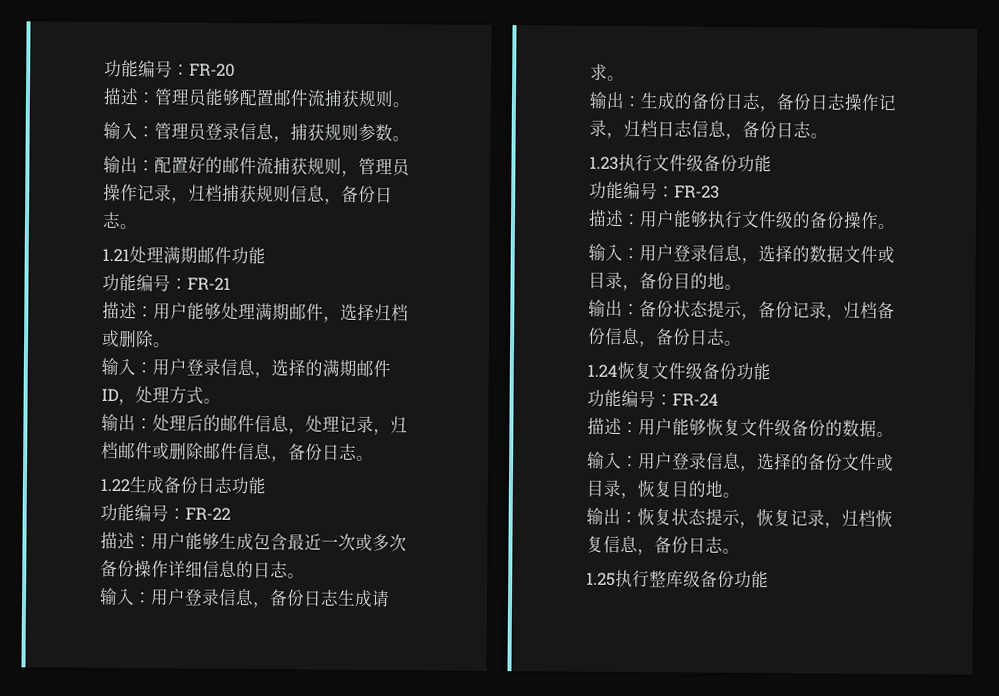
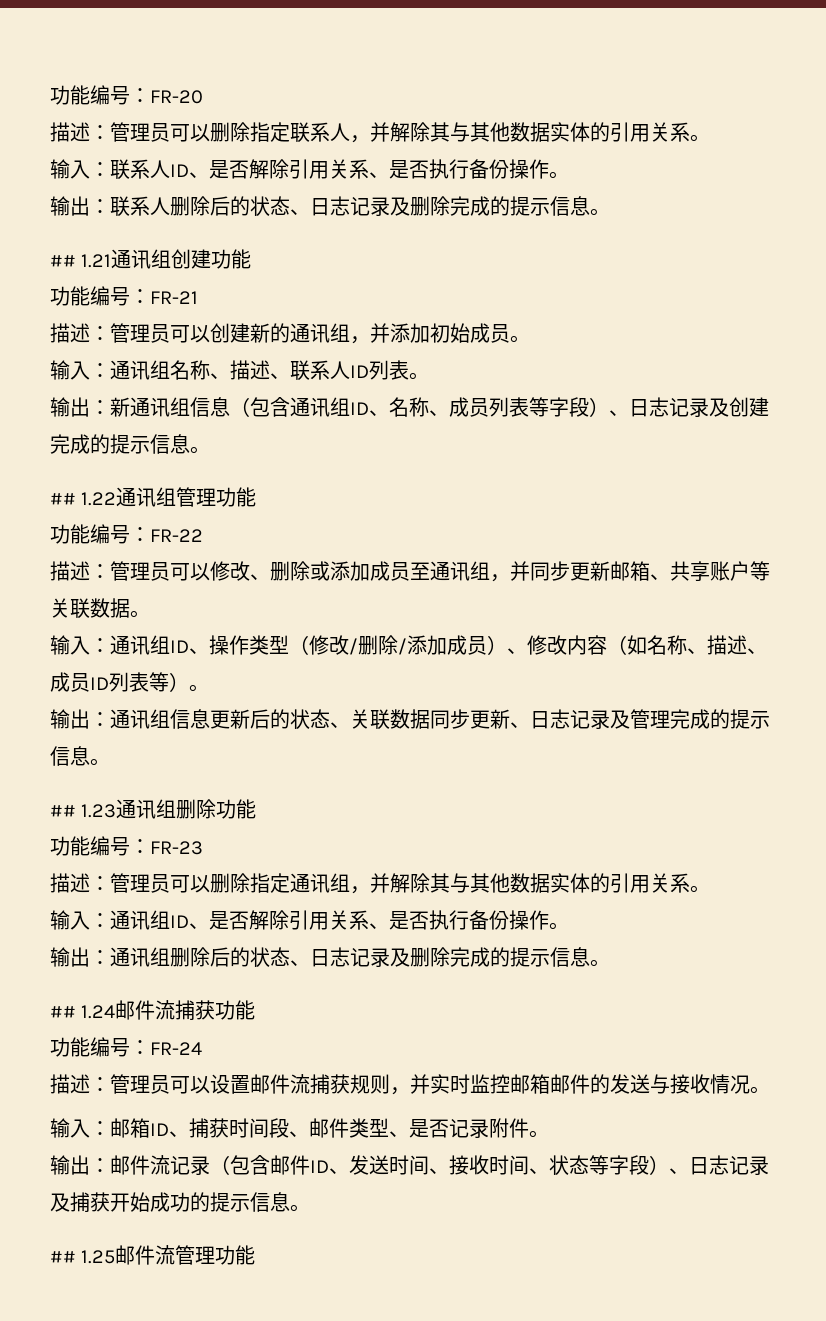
- 描述：管理员能够配置邮件流捕获规则。
- 输入：管理员登录信息，捕获规则参数。
- 输出：配置好的邮件流捕获规则，管理员操作记录，归档捕获规则信息，备份日志。
- 1.21处理满期邮件功能
+ 描述：管理员可以删除指定联系人，并解除其与其他数据实体的引用关系。
+ 输入：联系人ID、是否解除引用关系、是否执行备份操作。
+ 输出：联系人删除后的状态、日志记录及删除完成的提示信息。
+ ## 1.21通讯组创建功能
- 描述：用户能够处理满期邮件，选择归档或删除。
- 输入：用户登录信息，选择的满期邮件ID，处理方式。
- 输出：处理后的邮件信息，处理记录，归档邮件或删除邮件信息，备份日志。
- 1.22生成备份日志功能
+ 描述：管理员可以创建新的通讯组，并添加初始成员。
+ 输入：通讯组名称、描述、联系人ID列表。
+ 输出：新通讯组信息（包含通讯组ID、名称、成员列表等字段）、日志记录及创建完成的提示信息。
+ ## 1.22通讯组管理功能
- 描述：用户能够生成包含最近一次或多次备份操作详细信息的日志。
- 输入：用户登录信息，备份日志生成请求。
- 输出：生成的备份日志，备份日志操作记录，归档日志信息，备份日志。
- 1.23执行文件级备份功能
+ 描述：管理员可以修改、删除或添加成员至通讯组，并同步更新邮箱、共享账户等关联数据。
+ 输入：通讯组ID、操作类型（修改/删除/添加成员）、修改内容（如名称、描述、成员ID列表等）。
+ 输出：通讯组信息更新后的状态、关联数据同步更新、日志记录及管理完成的提示信息。
+ ## 1.23通讯组删除功能
- 描述：用户能够执行文件级的备份操作。
- 输入：用户登录信息，选择的数据文件或目录，备份目的地。
- 输出：备份状态提示，备份记录，归档备份信息，备份日志。
- 1.24恢复文件级备份功能
+ 描述：管理员可以删除指定通讯组，并解除其与其他数据实体的引用关系。
+ 输入：通讯组ID、是否解除引用关系、是否执行备份操作。
+ 输出：通讯组删除后的状态、日志记录及删除完成的提示信息。
+ ## 1.24邮件流捕获功能
- 描述：用户能够恢复文件级备份的数据。
- 输入：用户登录信息，选择的备份文件或目录，恢复目的地。
- 输出：恢复状态提示，恢复记录，归档恢复信息，备份日志。
- 1.25执行整库级备份功能
+ 描述：管理员可以设置邮件流捕获规则，并实时监控邮箱邮件的发送与接收情况。
+ 输入：邮箱ID、捕获时间段、邮件类型、是否记录附件。
+ 输出：邮件流记录（包含邮件ID、发送时间、接收时间、状态等字段）、日志记录及捕获开始成功的提示信息。
+ ## 1.25邮件流管理功能

